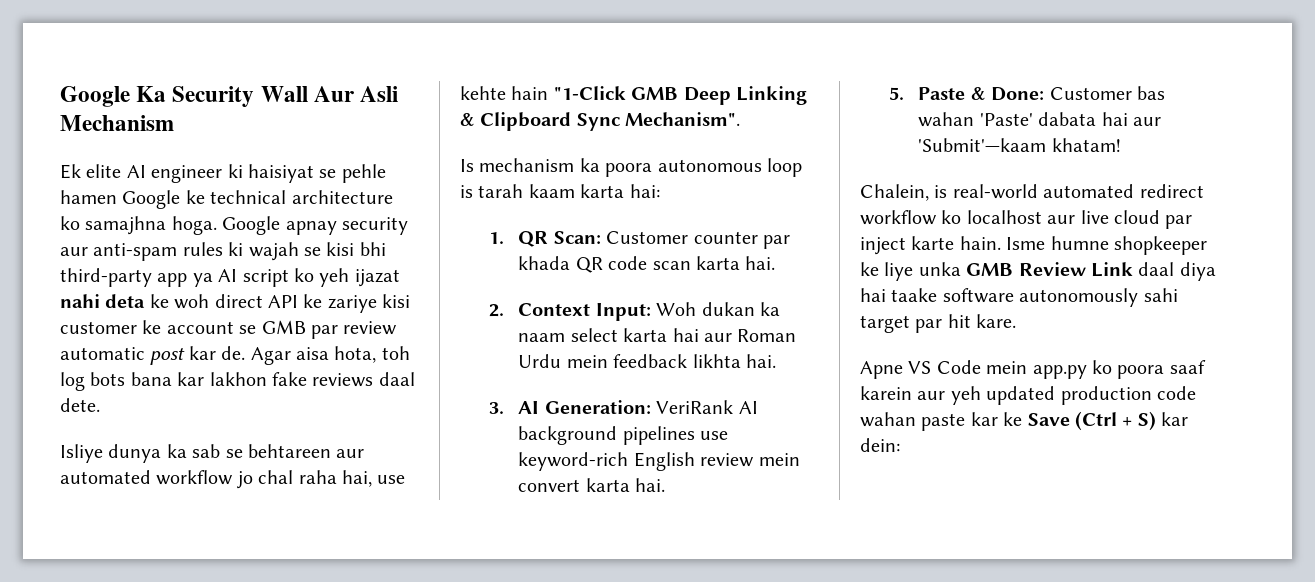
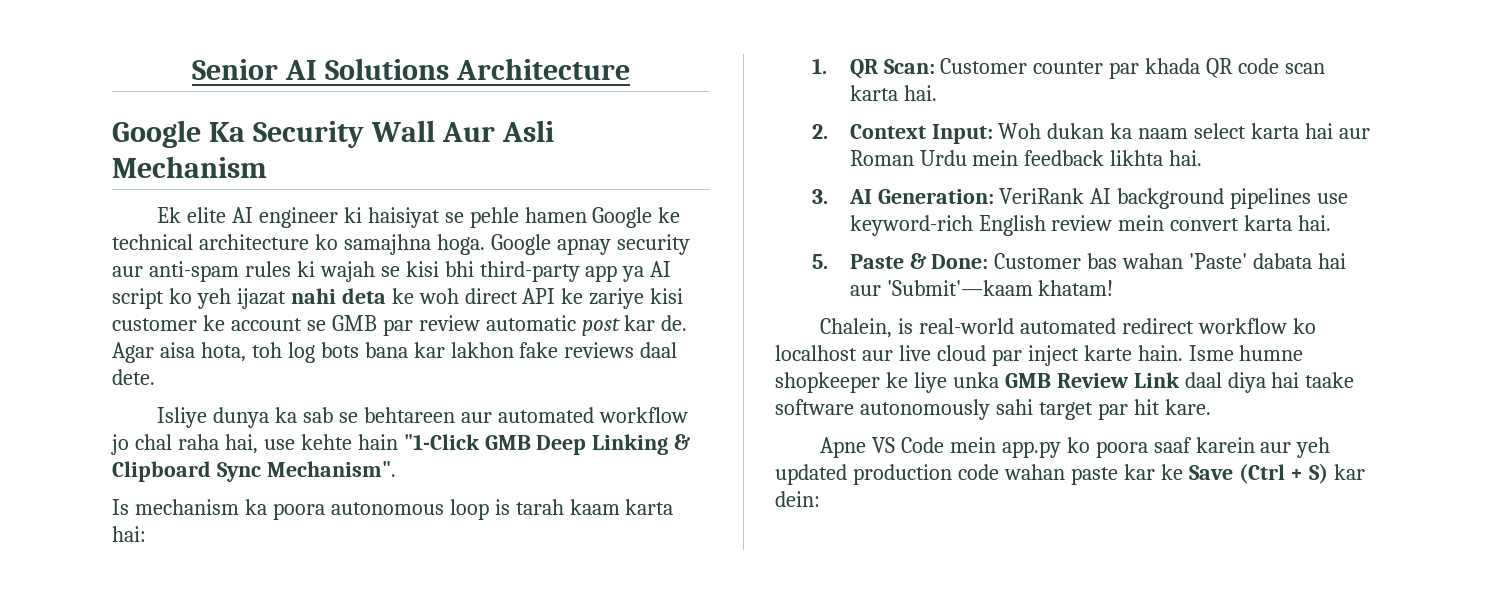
+ Senior AI Solutions Architecture

